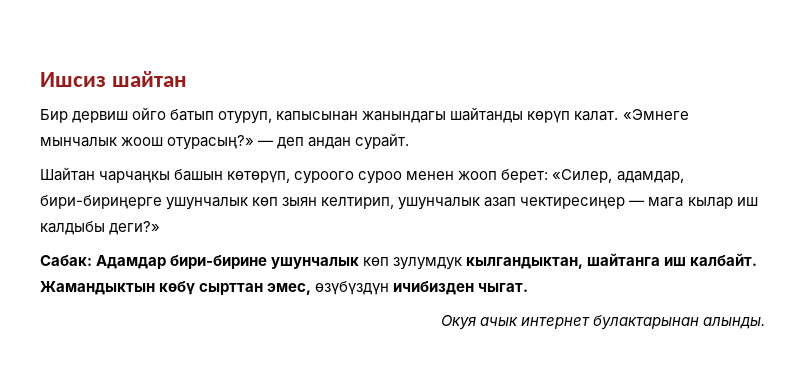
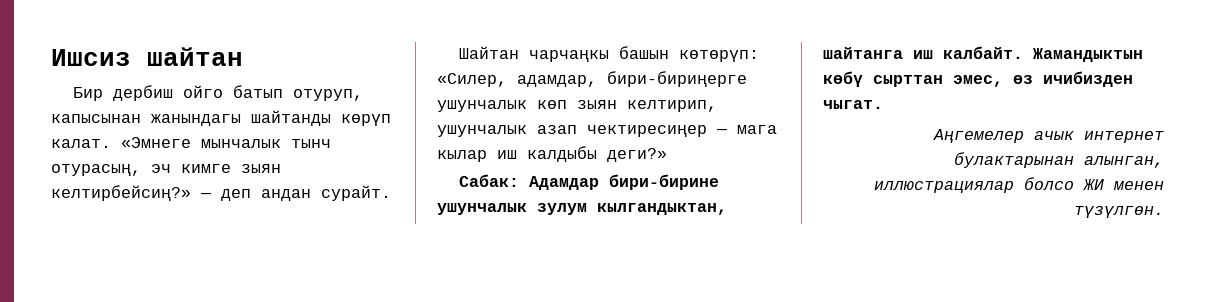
- Бир дервиш ойго батып отуруп, капысынан жанындагы шайтанды көрүп калат.
+ Бир дербиш ойго батып отуруп, капысынан жанындагы шайтанды көрүп калат.
- «Эмнеге мынчалык жоош отурасың?»
+ «Эмнеге мынчалык тынч отурасың, эч кимге зыян келтирбейсиң?»
- Шайтан чарчаңкы башын көтөрүп, суроого суроо менен жооп берет: «Силер, адамдар, бири-бириңерге ушунчалык көп зыян келтирип, ушунчалык азап чектиресиңер — мага кылар иш калдыбы деги?»
+ Шайтан чарчаңкы башын көтөрүп: «Силер, адамдар, бири-бириңерге ушунчалык көп зыян келтирип, ушунчалык азап чектиресиңер — мага кылар иш калдыбы деги?»
- Сабак: Адамдар бири-бирине ушунчалык көп зулумдук кылгандыктан, шайтанга иш калбайт.
+ Сабак: Адамдар бири-бирине ушунчалык зулум кылгандыктан, шайтанга иш калбайт.
- Жамандыктын көбү сырттан эмес, өзүбүздүн ичибизден чыгат.
+ Жамандыктын көбү сырттан эмес, өз ичибизден чыгат.
- Окуя ачык интернет булактарынан алынды.
+ Аңгемелер ачык интернет булактарынан алынган, иллюстрациялар болсо ЖИ менен түзүлгөн.

